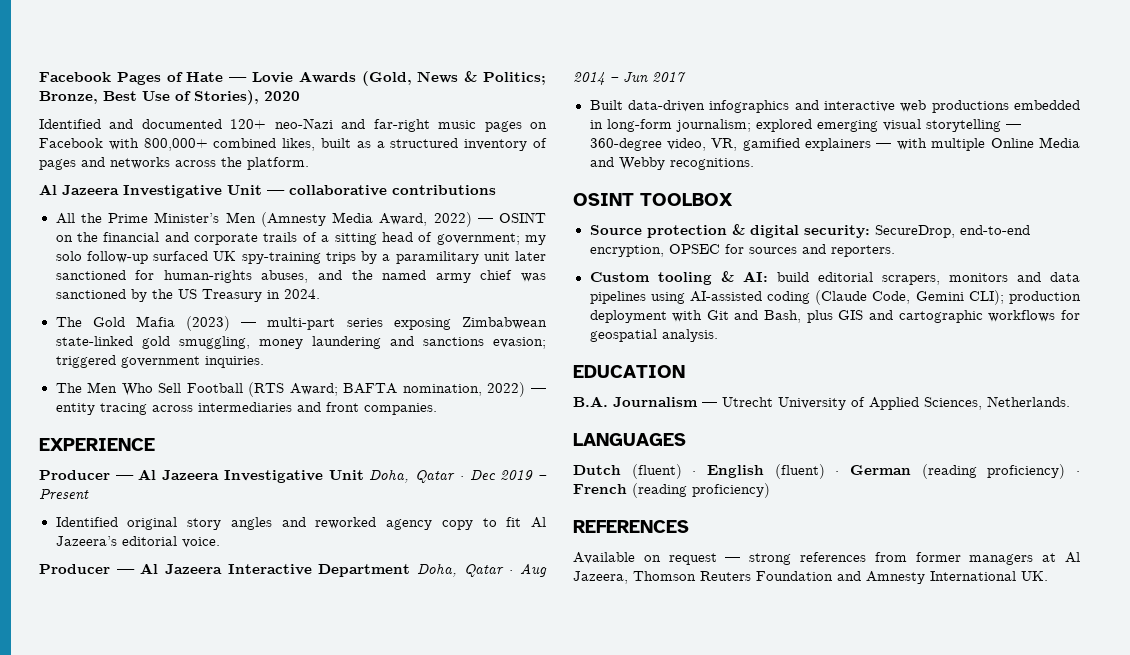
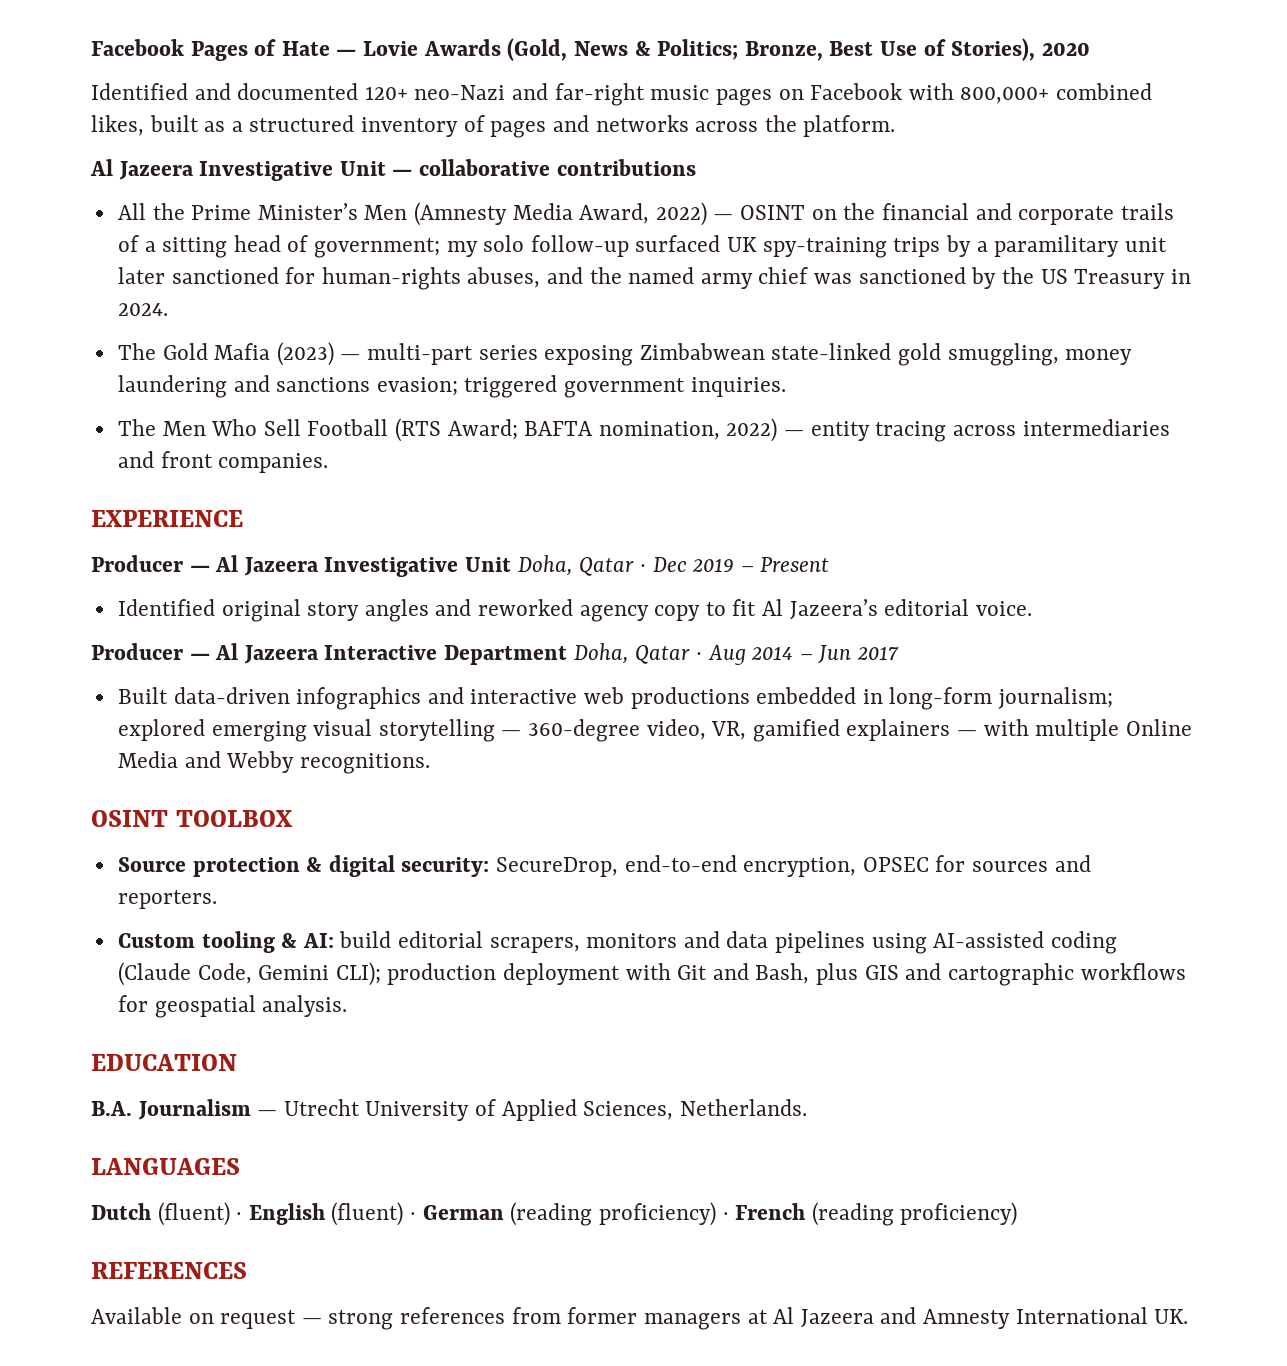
- Available on request — strong references from former managers at Al Jazeera, Thomson Reuters Foundation and Amnesty International UK.
+ Available on request — strong references from former managers at Al Jazeera and Amnesty International UK.

